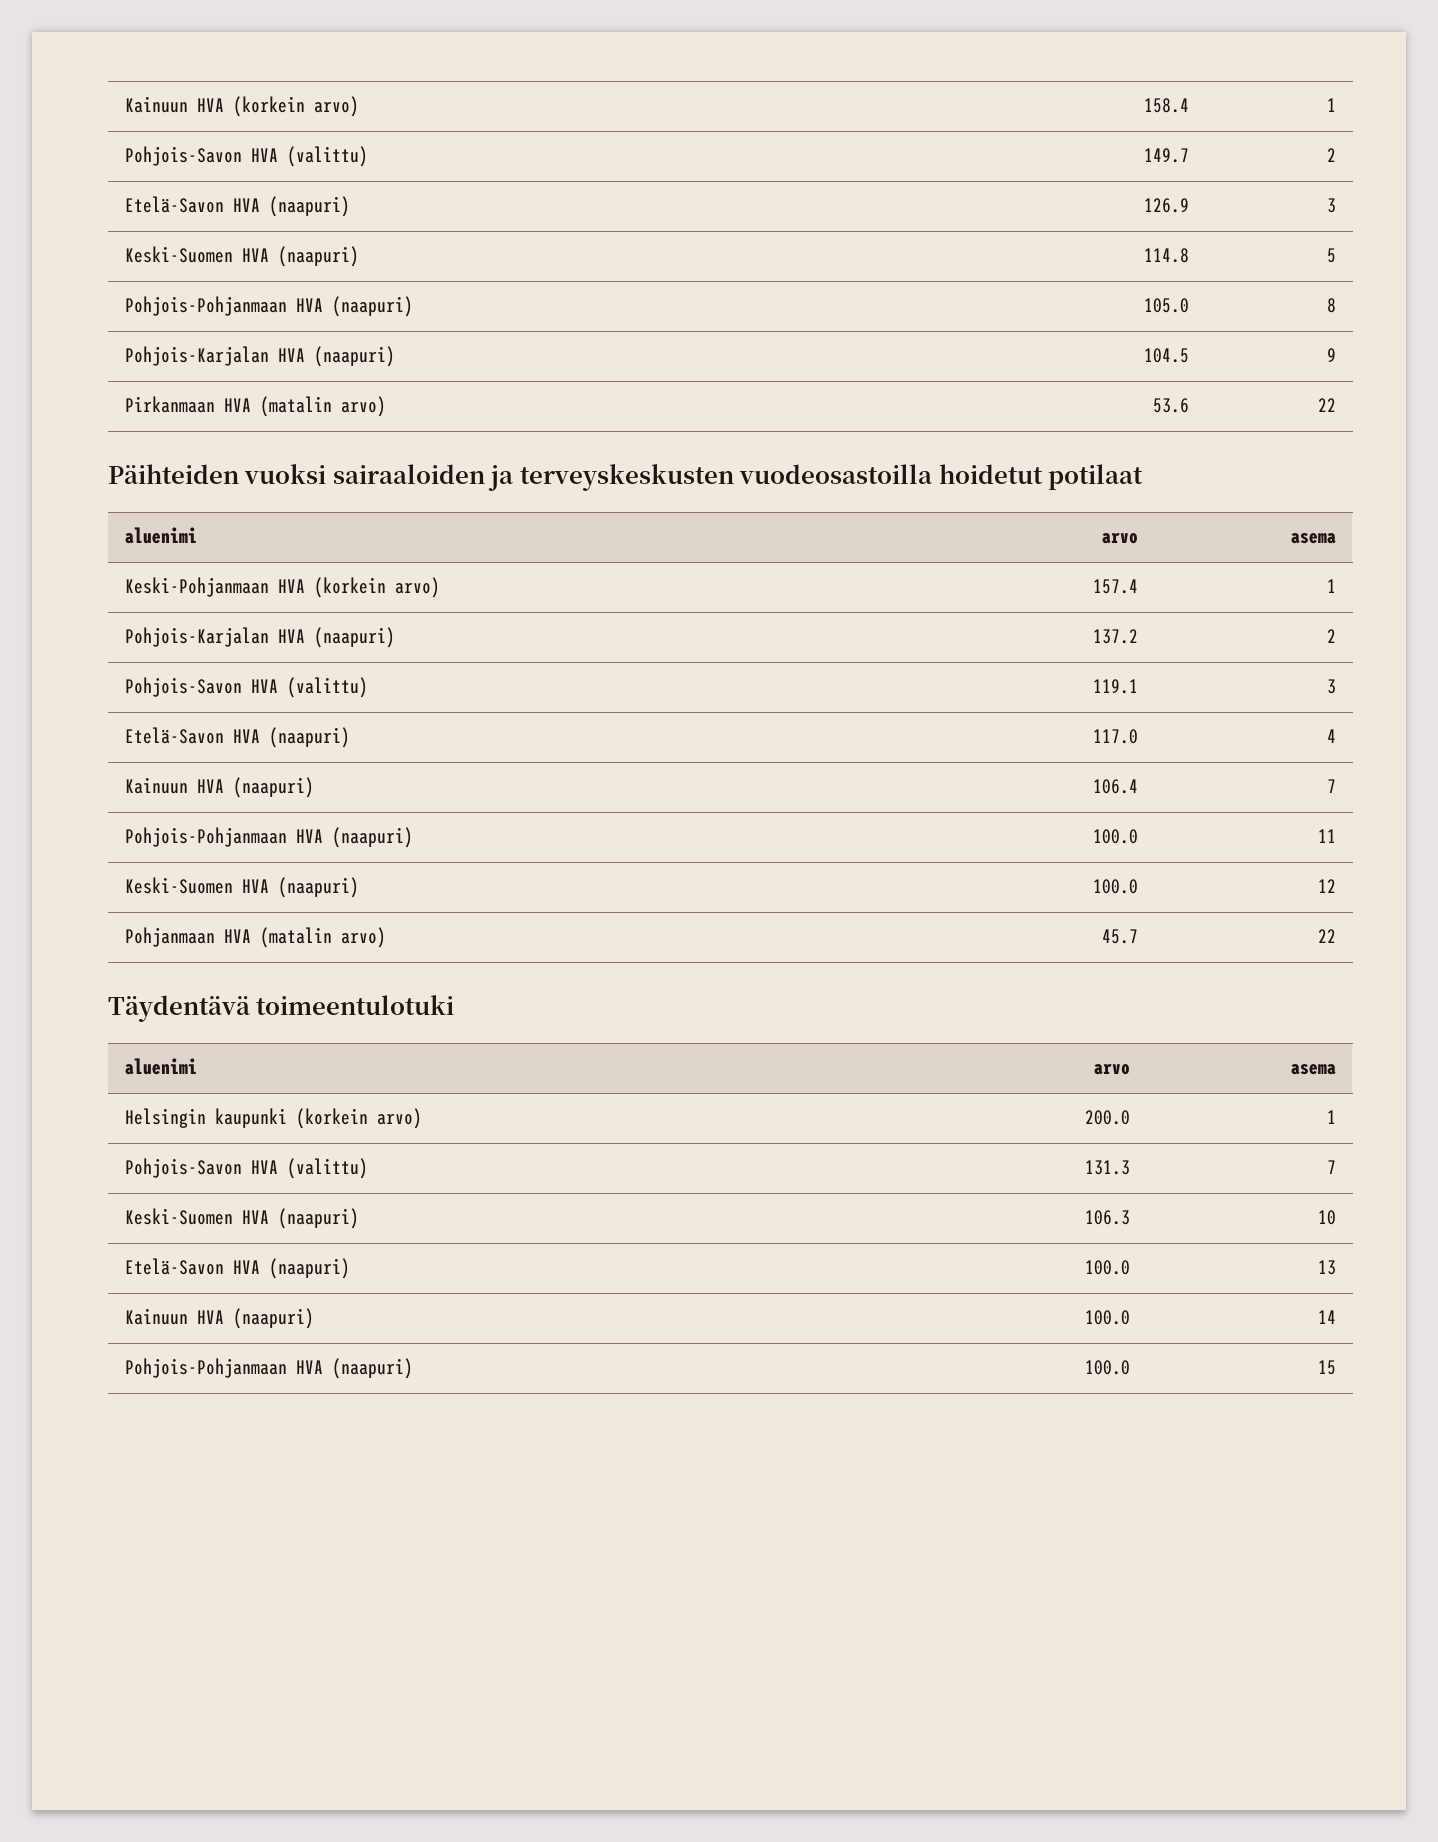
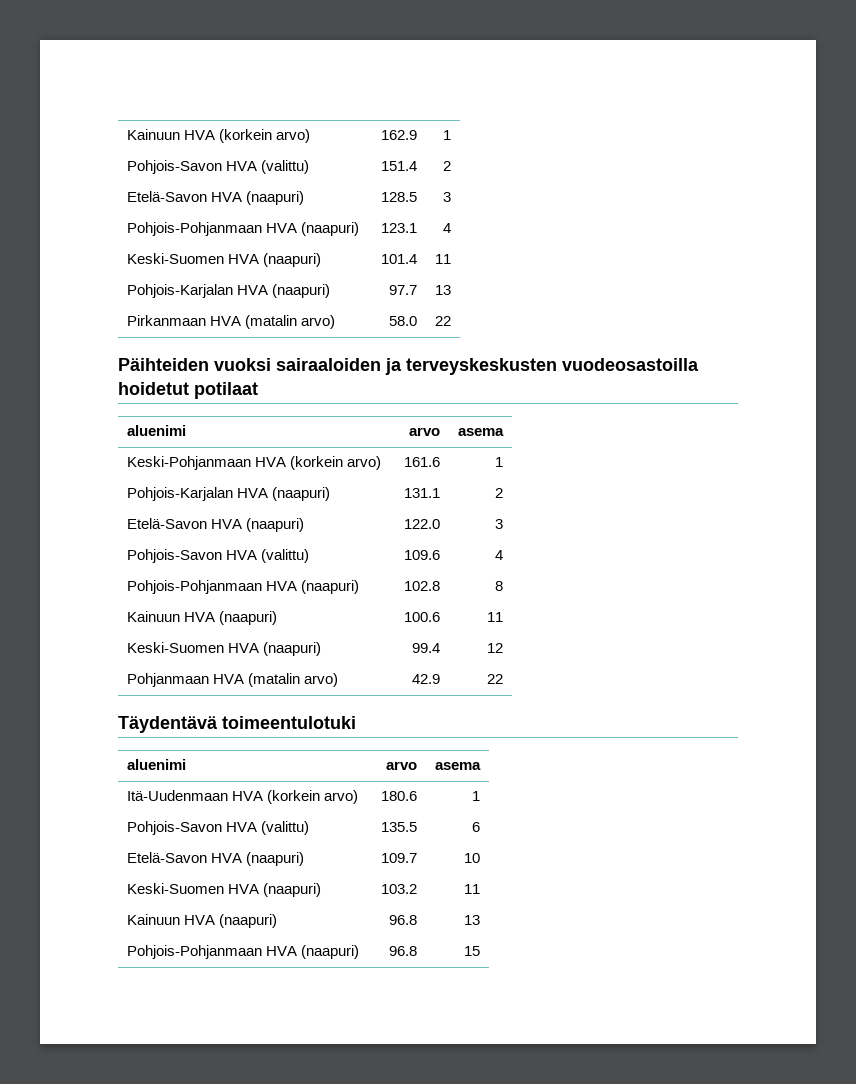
- Kainuun HVA (korkein arvo) | 158.4 | 1
- Pohjois-Savon HVA (valittu) | 149.7 | 2
- Etelä-Savon HVA (naapuri) | 126.9 | 3
- Keski-Suomen HVA (naapuri) | 114.8 | 5
- Pohjois-Pohjanmaan HVA (naapuri) | 105.0 | 8
- Pohjois-Karjalan HVA (naapuri) | 104.5 | 9
+ Kainuun HVA (korkein arvo) | 162.9 | 1
+ Pohjois-Savon HVA (valittu) | 151.4 | 2
+ Etelä-Savon HVA (naapuri) | 128.5 | 3
+ Pohjois-Pohjanmaan HVA (naapuri) | 123.1 | 4
+ Keski-Suomen HVA (naapuri) | 101.4 | 11
+ Pohjois-Karjalan HVA (naapuri) | 97.7 | 13
- Pirkanmaan HVA (matalin arvo) | 53.6 | 22
+ Pirkanmaan HVA (matalin arvo) | 58.0 | 22
- Keski-Pohjanmaan HVA (korkein arvo) | 157.4 | 1
+ Keski-Pohjanmaan HVA (korkein arvo) | 161.6 | 1
- Pohjois-Karjalan HVA (naapuri) | 137.2 | 2
- Pohjois-Savon HVA (valittu) | 119.1 | 3
- Etelä-Savon HVA (naapuri) | 117.0 | 4
- Kainuun HVA (naapuri) | 106.4 | 7
- Pohjois-Pohjanmaan HVA (naapuri) | 100.0 | 11
+ Pohjois-Karjalan HVA (naapuri) | 131.1 | 2
+ Etelä-Savon HVA (naapuri) | 122.0 | 3
+ Pohjois-Savon HVA (valittu) | 109.6 | 4
+ Pohjois-Pohjanmaan HVA (naapuri) | 102.8 | 8
+ Kainuun HVA (naapuri) | 100.6 | 11
- Keski-Suomen HVA (naapuri) | 100.0 | 12
+ Keski-Suomen HVA (naapuri) | 99.4 | 12
- Pohjanmaan HVA (matalin arvo) | 45.7 | 22
+ Pohjanmaan HVA (matalin arvo) | 42.9 | 22
- Helsingin kaupunki (korkein arvo) | 200.0 | 1
- Pohjois-Savon HVA (valittu) | 131.3 | 7
- Keski-Suomen HVA (naapuri) | 106.3 | 10
- Etelä-Savon HVA (naapuri) | 100.0 | 13
- Kainuun HVA (naapuri) | 100.0 | 14
- Pohjois-Pohjanmaan HVA (naapuri) | 100.0 | 15
+ Itä-Uudenmaan HVA (korkein arvo) | 180.6 | 1
+ Pohjois-Savon HVA (valittu) | 135.5 | 6
+ Etelä-Savon HVA (naapuri) | 109.7 | 10
+ Keski-Suomen HVA (naapuri) | 103.2 | 11
+ Kainuun HVA (naapuri) | 96.8 | 13
+ Pohjois-Pohjanmaan HVA (naapuri) | 96.8 | 15

